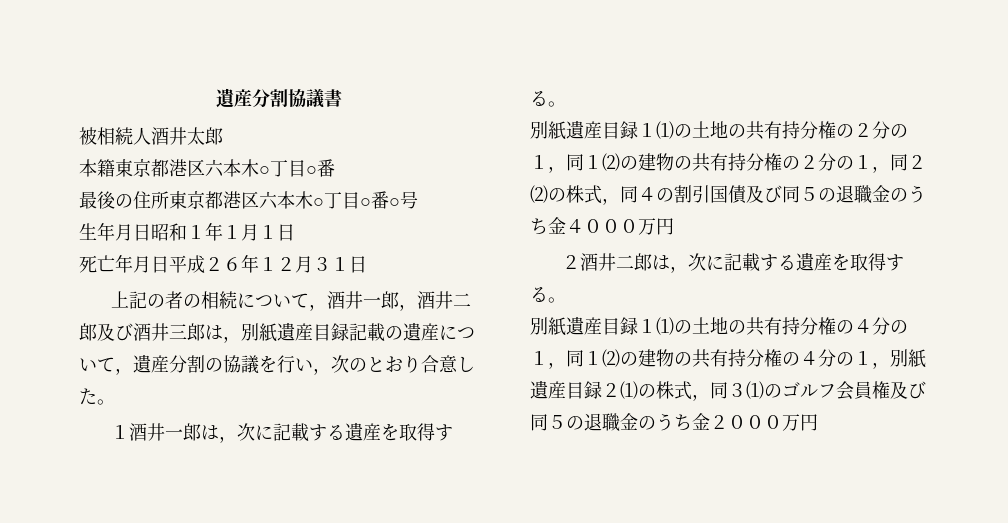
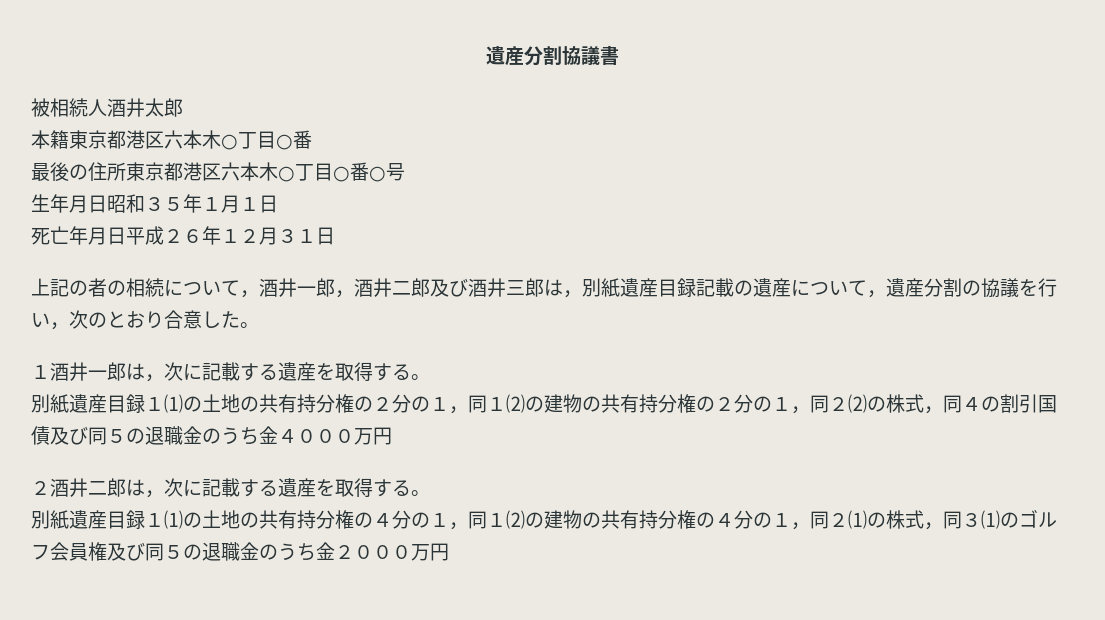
- 生年月日昭和１年１月１日
+ 生年月日昭和３５年１月１日
- 別紙遺産目録１⑴の土地の共有持分権の４分の１，同１⑵の建物の共有持分権の４分の１，別紙遺産目録２⑴の株式，同３⑴のゴルフ会員権及び同５の退職金のうち金２０００万円
+ 別紙遺産目録１⑴の土地の共有持分権の４分の１，同１⑵の建物の共有持分権の４分の１，同２⑴の株式，同３⑴のゴルフ会員権及び同５の退職金のうち金２０００万円

